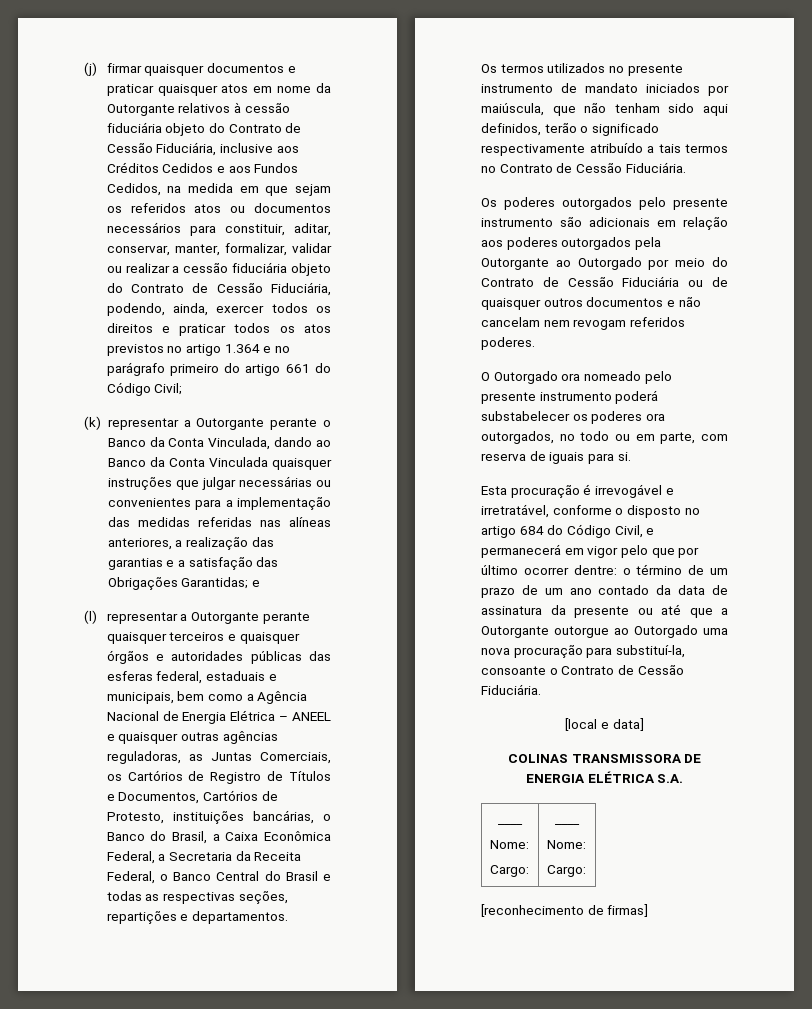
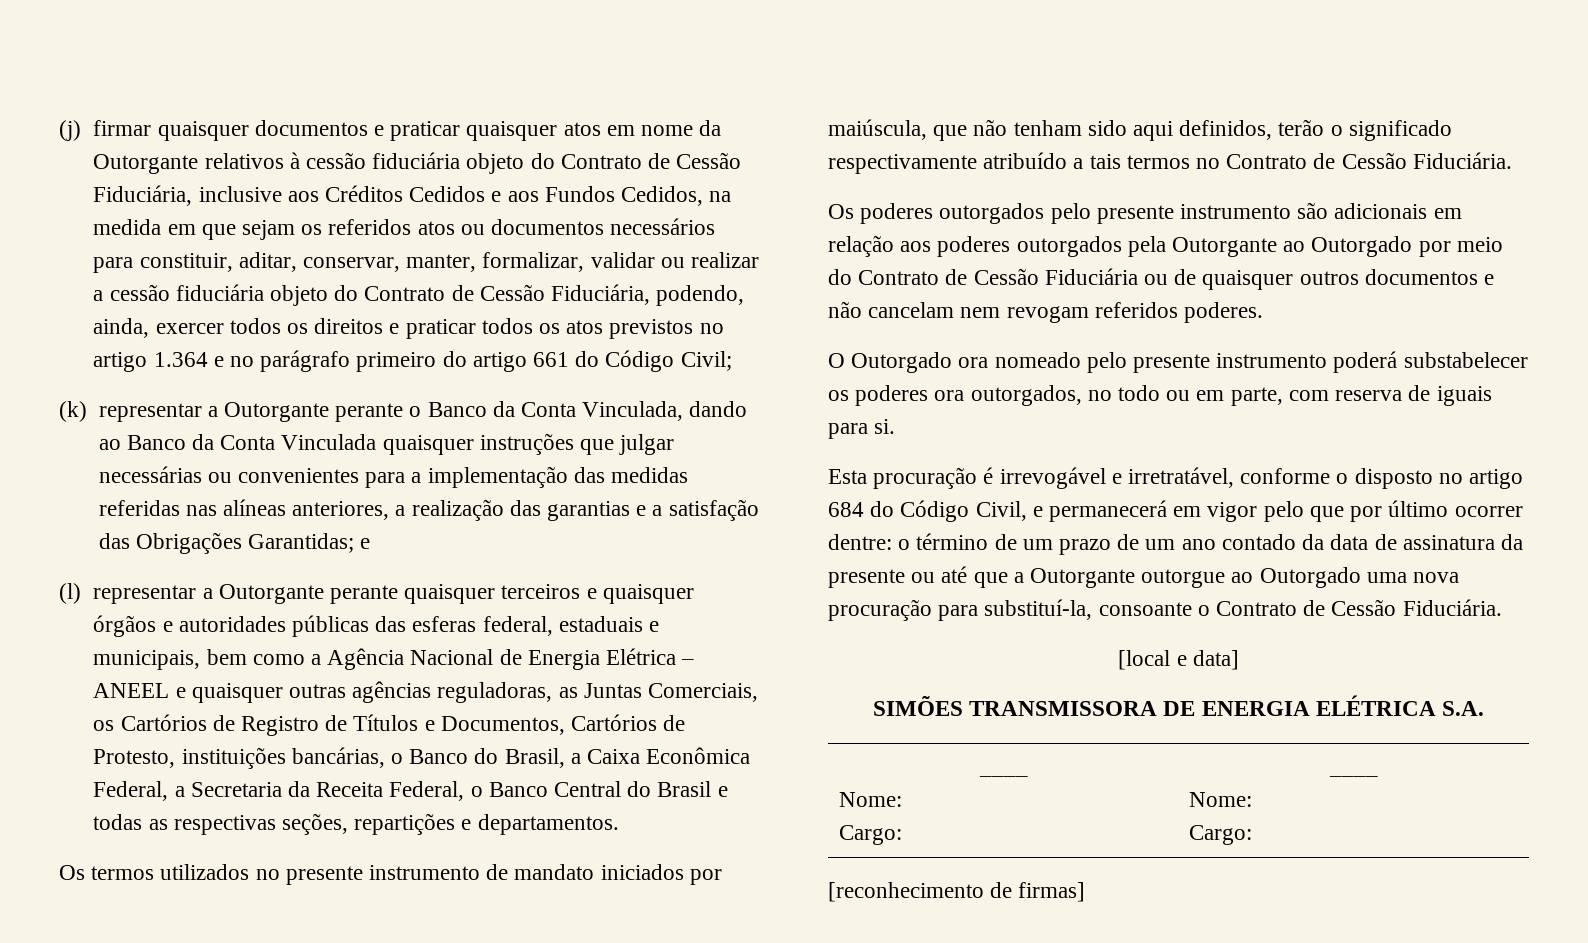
- COLINAS TRANSMISSORA DE ENERGIA ELÉTRICA S.A.
+ SIMÕES TRANSMISSORA DE ENERGIA ELÉTRICA S.A.

